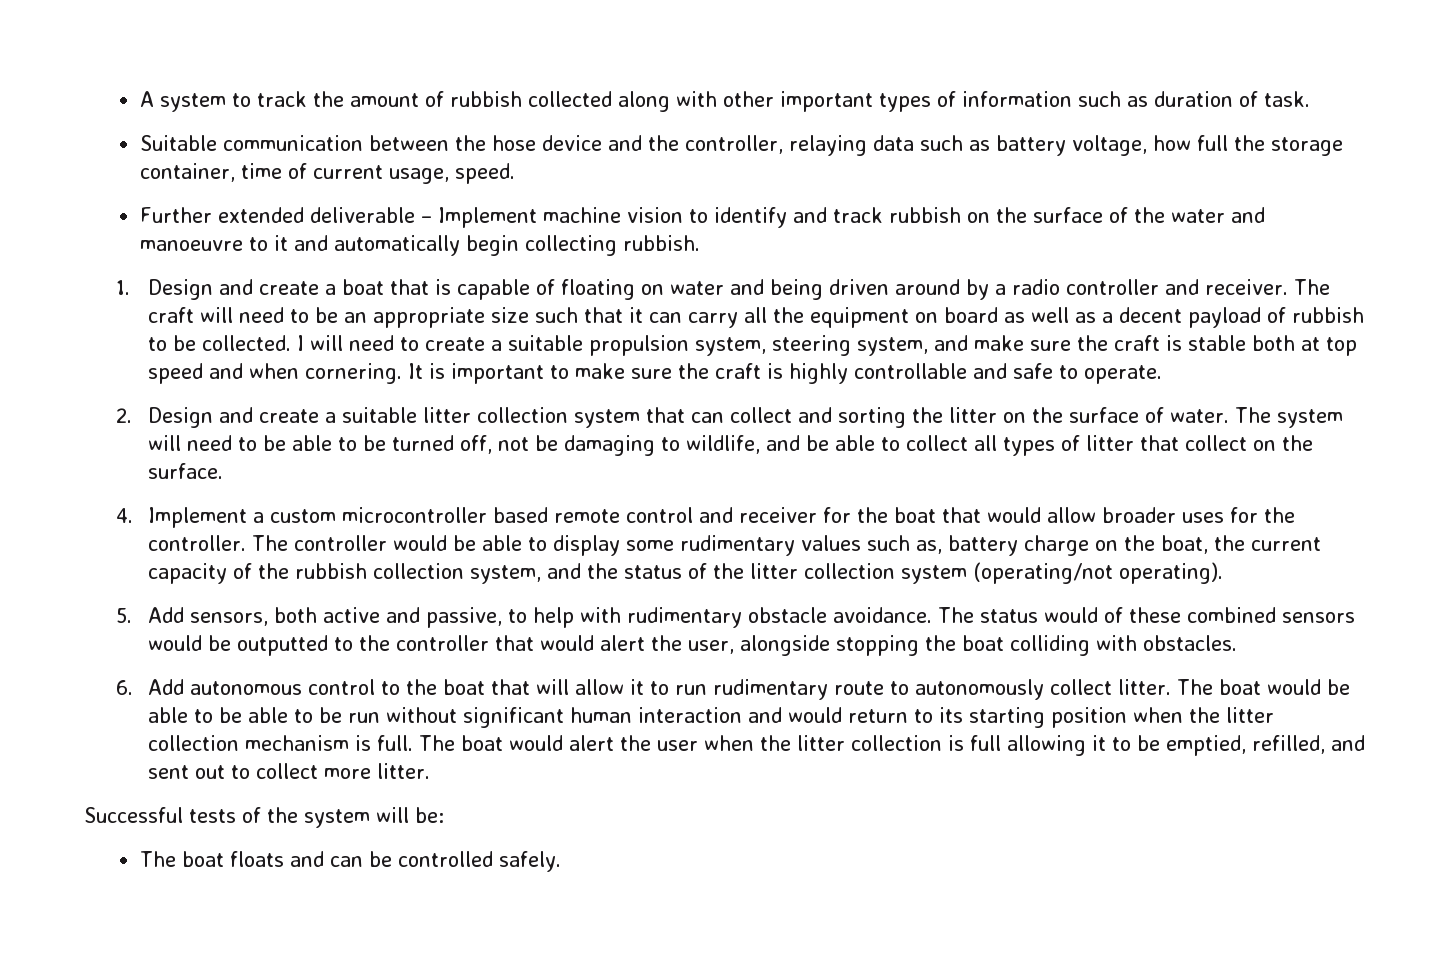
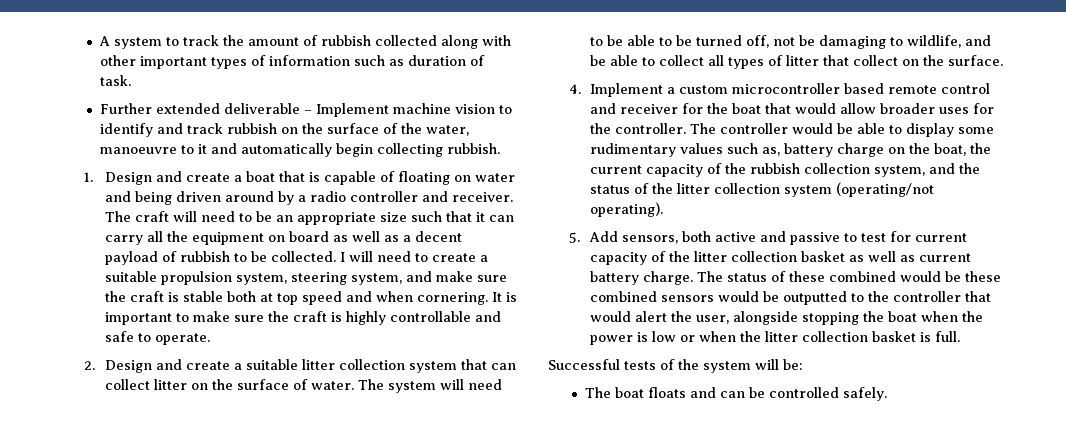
- Suitable communication between the hose device and the controller, relaying data such as battery voltage, how full the storage container, time of current usage, speed.
- Further extended deliverable – Implement machine vision to identify and track rubbish on the surface of the water and manoeuvre to it and automatically begin collecting rubbish.
+ Further extended deliverable – Implement machine vision to identify and track rubbish on the surface of the water, manoeuvre to it and automatically begin collecting rubbish.
- 2. Design and create a suitable litter collection system that can collect and sorting the litter on the surface of water.
+ 2. Design and create a suitable litter collection system that can collect litter on the surface of water.
- 5. Add sensors, both active and passive, to help with rudimentary obstacle avoidance. The status would of these combined sensors would be outputted to the controller that would alert the user, alongside stopping the boat colliding with obstacles.
- 6. Add autonomous control to the boat that will allow it to run rudimentary route to autonomously collect litter. The boat would be able to be able to be run without significant human interaction and would return to its starting position when the litter collection mechanism is full. The boat would alert the user when the litter collection is full allowing it to be emptied, refilled, and sent out to collect more litter.
+ 5. Add sensors, both active and passive to test for current capacity of the litter collection basket as well as current battery charge. The status of these combined would be these combined sensors would be outputted to the controller that would alert the user, alongside stopping the boat when the power is low or when the litter collection basket is full.

